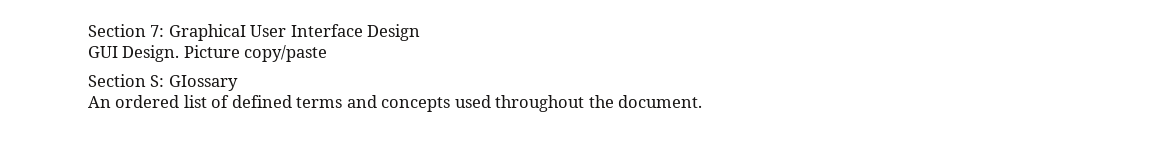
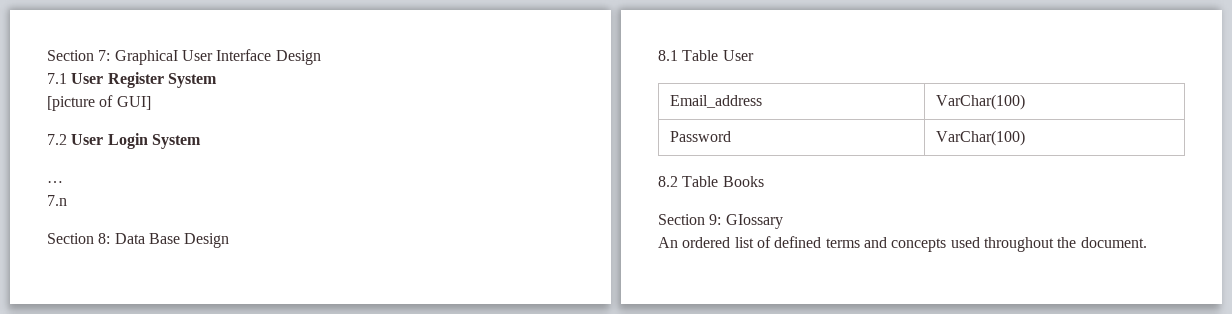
- GUI Design. Picture copy/paste
- Section S: GIossary
+ 7.1 User Register System
+ [picture of GUI]
+ 7.2 User Login System
+ …
+ 7.n
+ Section 8: Data Base Design
+ 8.1 Table User
+ Email_address | VarChar(100)
+ Password | VarChar(100)
+ 8.2 Table Books
+ Section 9: GIossary

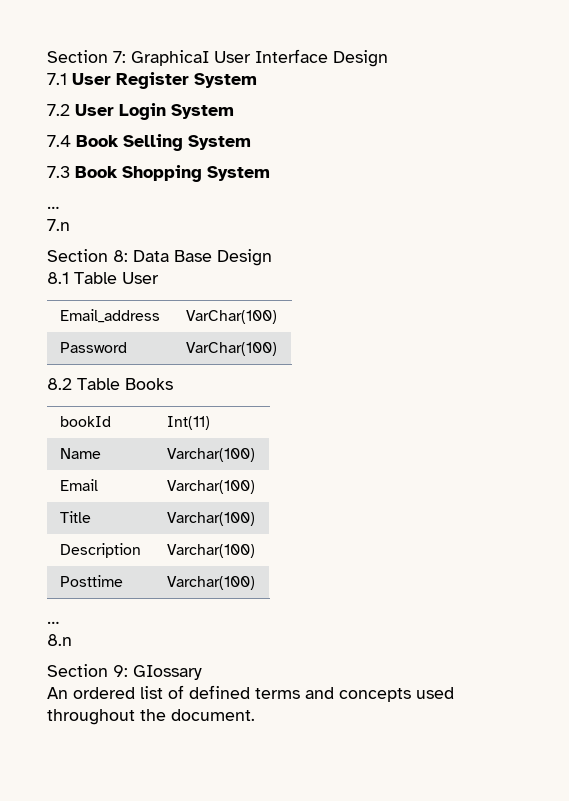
- [picture of GUI]
+ 7.4 Book Selling System
+ 7.3 Book Shopping System
+ bookId | Int(11)
+ Name | Varchar(100)
+ Email | Varchar(100)
+ Title | Varchar(100)
+ Description | Varchar(100)
+ Posttime | Varchar(100)
+ …
+ 8.n

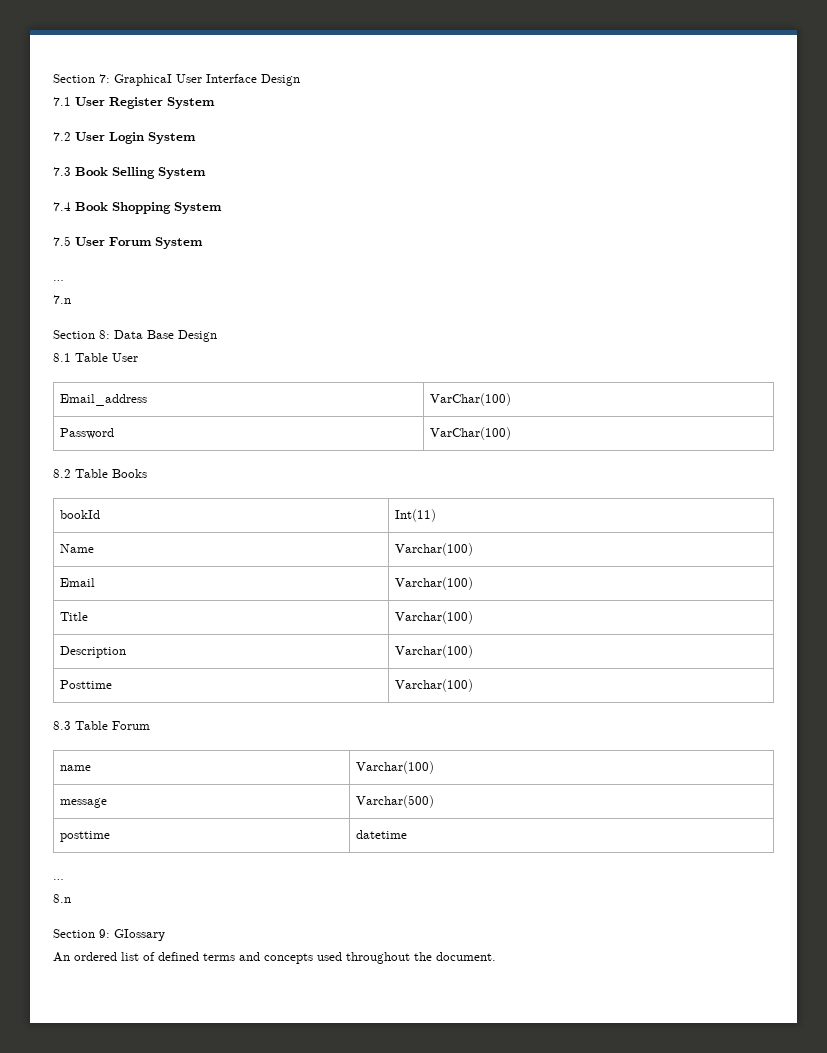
- 7.4 Book Selling System
+ 7.3 Book Selling System
- 7.3 Book Shopping System
+ 7.4 Book Shopping System
+ 7.5 User Forum System
+ 8.3 Table Forum
+ name | Varchar(100)
+ message | Varchar(500)
+ posttime | datetime

